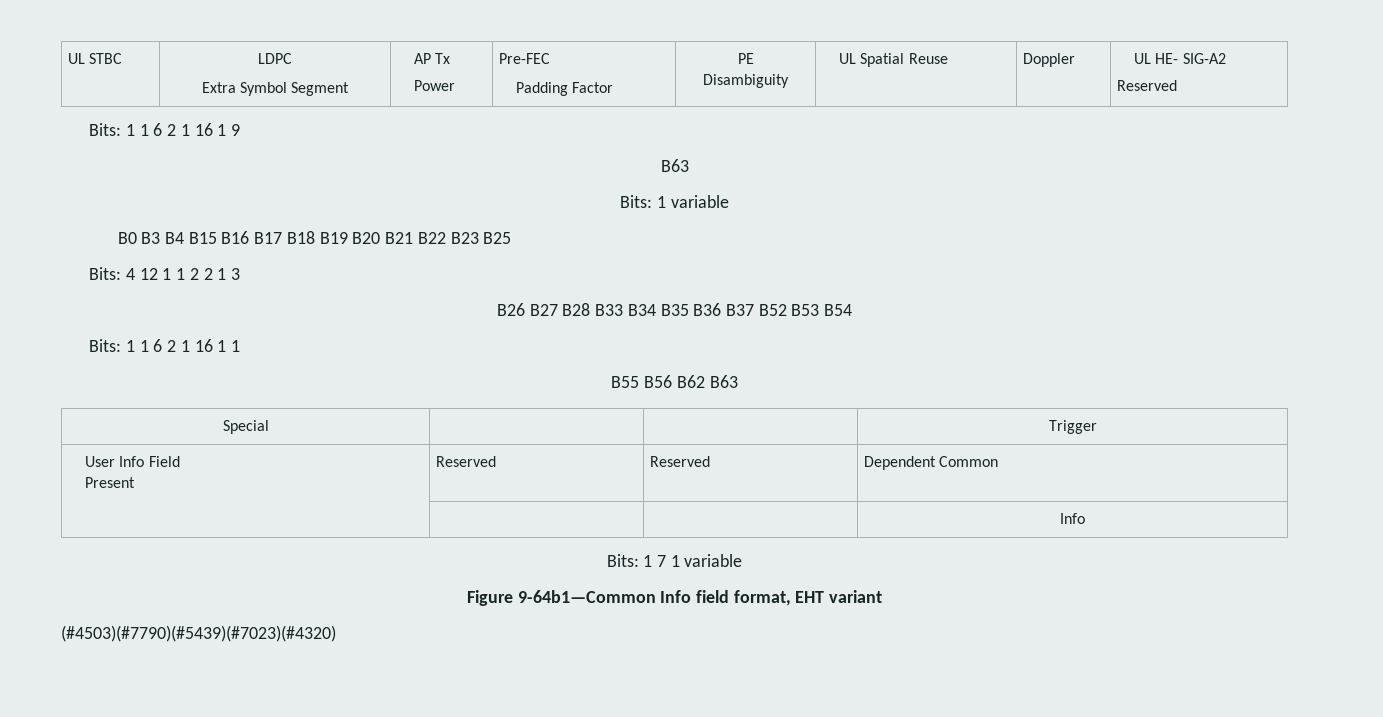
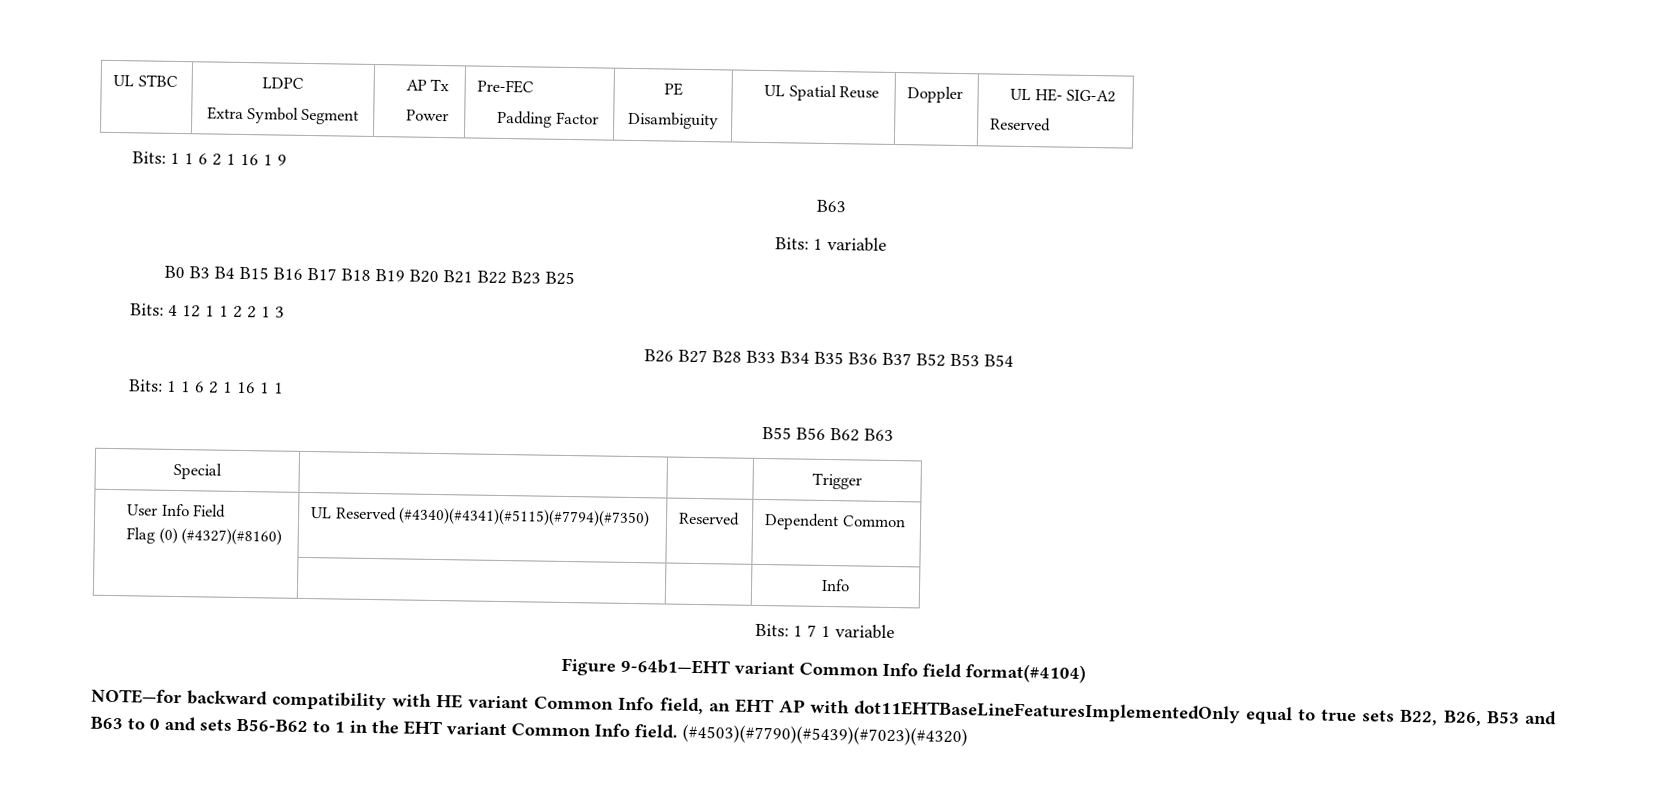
  User Info Field
- Present | Reserved | Reserved | Dependent Common
+ Flag (0) (#4327)(#8160) | UL Reserved (#4340)(#4341)(#5115)(#7794)(#7350) | Reserved | Dependent Common
- Figure 9-64b1—Common Info field format, EHT variant
- (#4503)(#7790)(#5439)(#7023)(#4320)
+ Figure 9-64b1—EHT variant Common Info field format(#4104)
+ NOTE—for backward compatibility with HE variant Common Info field, an EHT AP with dot11EHTBaseLineFeaturesImplementedOnly equal to true sets B22, B26, B53 and B63 to 0 and sets B56-B62 to 1 in the EHT variant Common Info field. (#4503)(#7790)(#5439)(#7023)(#4320)

